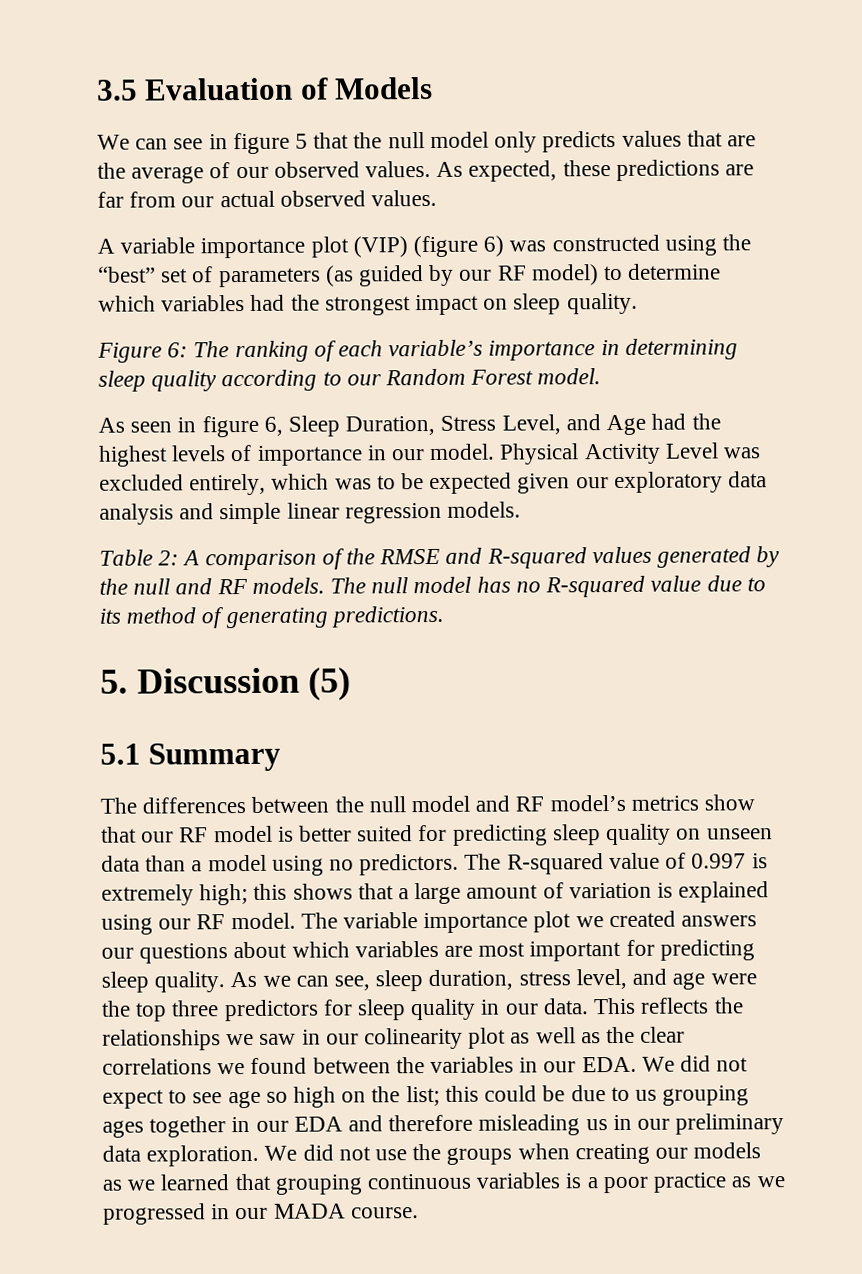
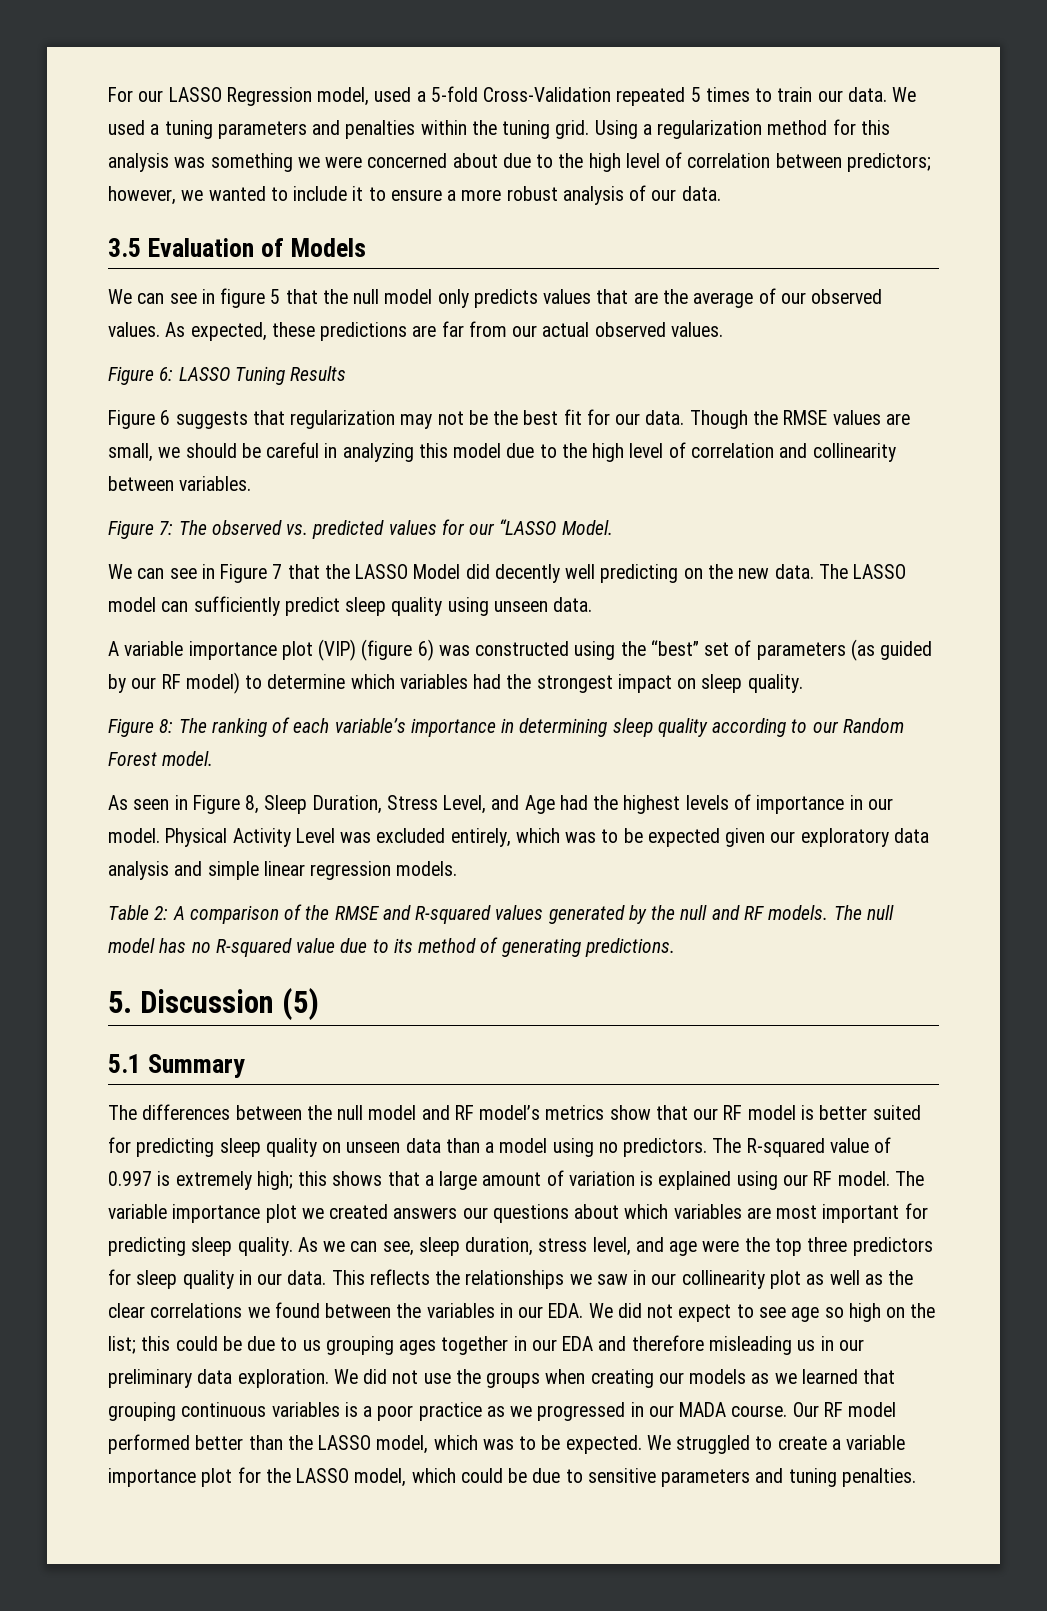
+ For our LASSO Regression model, used a 5-fold Cross-Validation repeated 5 times to train our data. We used a tuning parameters and penalties within the tuning grid. Using a regularization method for this analysis was something we were concerned about due to the high level of correlation between predictors; however, we wanted to include it to ensure a more robust analysis of our data.
+ Figure 6: LASSO Tuning Results
+ Figure 6 suggests that regularization may not be the best fit for our data. Though the RMSE values are small, we should be careful in analyzing this model due to the high level of correlation and collinearity between variables.
+ Figure 7: The observed vs. predicted values for our “LASSO Model.
+ We can see in Figure 7 that the LASSO Model did decently well predicting on the new data. The LASSO model can sufficiently predict sleep quality using unseen data.
- Figure 6: The ranking of each variable’s importance in determining sleep quality according to our Random Forest model.
+ Figure 8: The ranking of each variable’s importance in determining sleep quality according to our Random Forest model.
- As seen in figure 6, Sleep Duration, Stress Level, and Age had the highest levels of importance in our model.
+ As seen in Figure 8, Sleep Duration, Stress Level, and Age had the highest levels of importance in our model.
- This reflects the relationships we saw in our colinearity plot as well as the clear correlations we found between the variables in our EDA. We did not expect to see age so high on the list; this could be due to us grouping ages together in our EDA and therefore misleading us in our preliminary data exploration.
+ This reflects the relationships we saw in our collinearity plot as well as the clear correlations we found between the variables in our EDA. We did not expect to see age so high on the list; this could be due to us grouping ages together in our EDA and therefore misleading us in our preliminary data exploration.
+ Our RF model performed better than the LASSO model, which was to be expected. We struggled to create a variable importance plot for the LASSO model, which could be due to sensitive parameters and tuning penalties.

